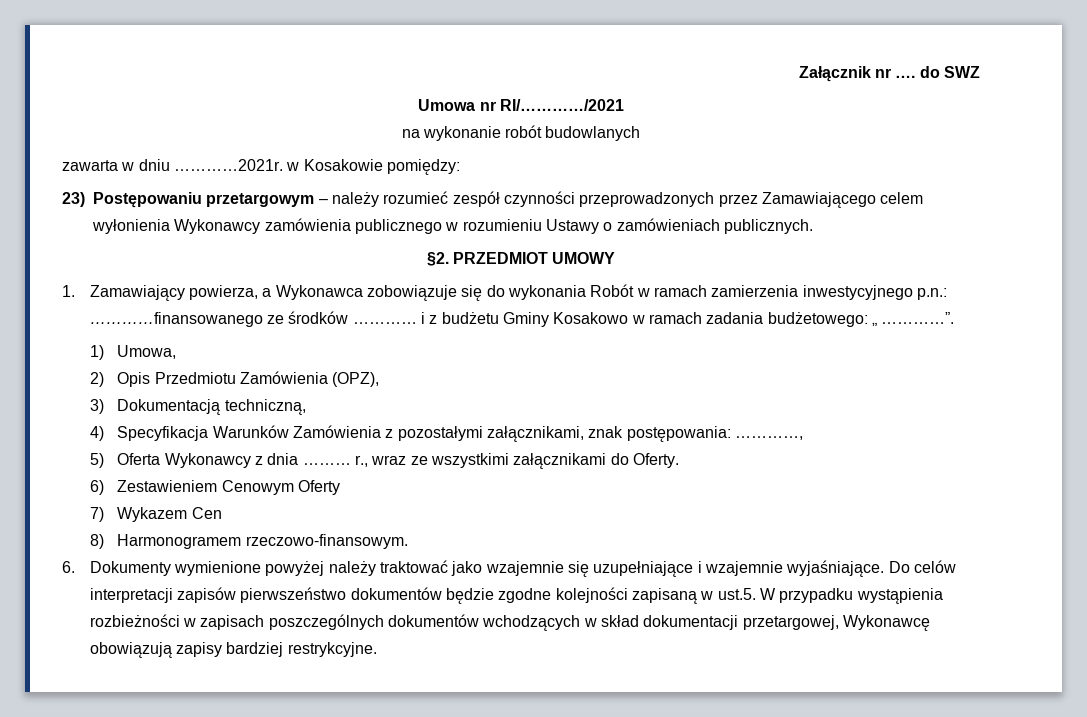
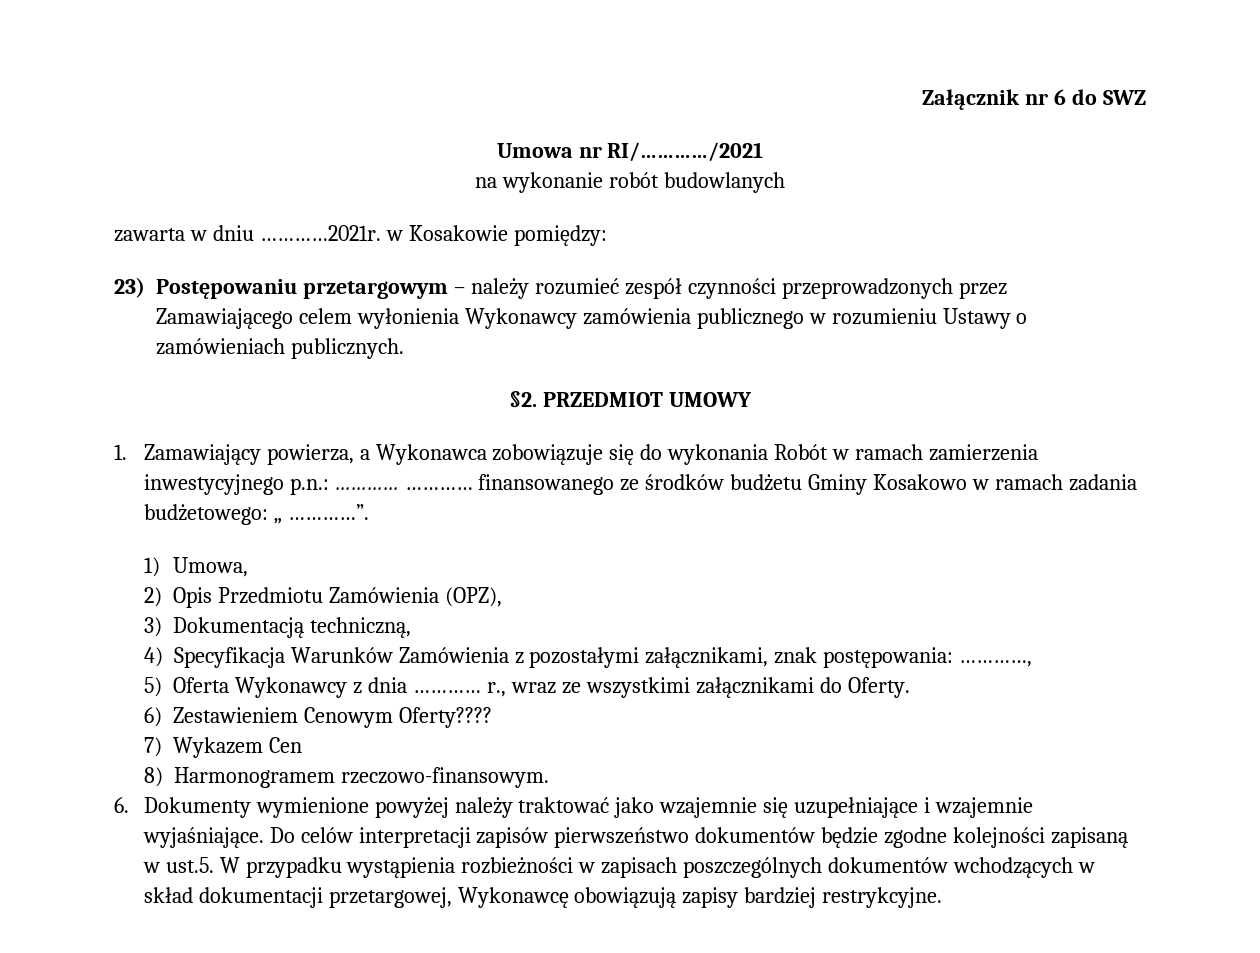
- Załącznik nr …. do SWZ
+ Załącznik nr 6 do SWZ
- 1. Zamawiający powierza, a Wykonawca zobowiązuje się do wykonania Robót w ramach zamierzenia inwestycyjnego p.n.: …………finansowanego ze środków ………… i z budżetu Gminy Kosakowo w ramach zadania budżetowego: „ …………”.
+ 1. Zamawiający powierza, a Wykonawca zobowiązuje się do wykonania Robót w ramach zamierzenia inwestycyjnego p.n.: ………… ………… finansowanego ze środków budżetu Gminy Kosakowo w ramach zadania budżetowego: „ …………”.
- 5) Oferta Wykonawcy z dnia ……… r., wraz ze wszystkimi załącznikami do Oferty.
+ 5) Oferta Wykonawcy z dnia ………… r., wraz ze wszystkimi załącznikami do Oferty.
- 6) Zestawieniem Cenowym Oferty
+ 6) Zestawieniem Cenowym Oferty????

